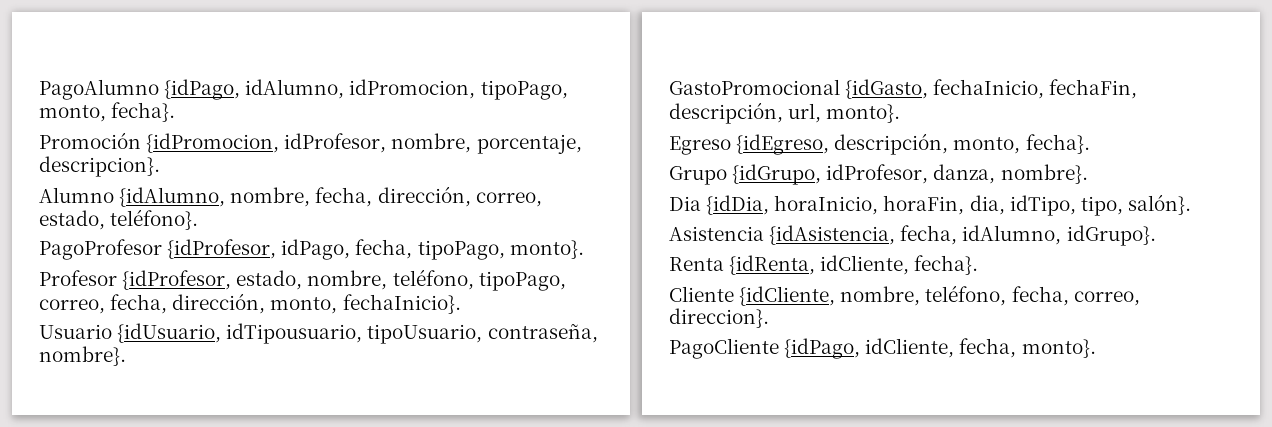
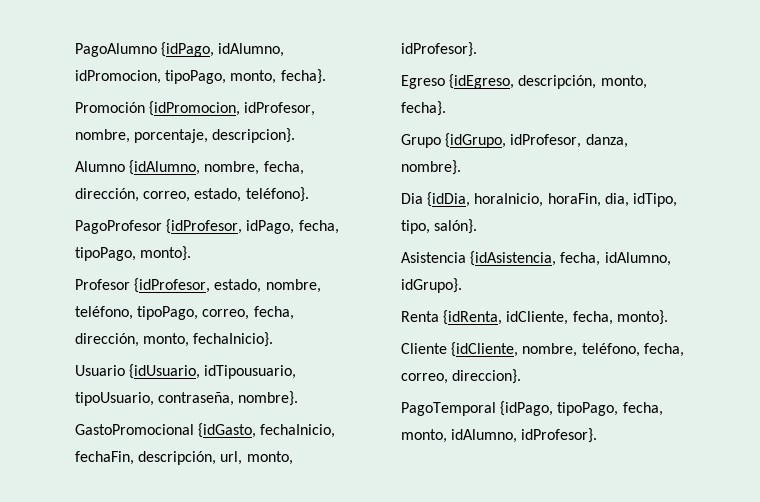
- GastoPromocional {idGasto, fechaInicio, fechaFin, descripción, url, monto}.
+ GastoPromocional {idGasto, fechaInicio, fechaFin, descripción, url, monto, idProfesor}.
- Renta {idRenta, idCliente, fecha}.
+ Renta {idRenta, idCliente, fecha, monto}.
- PagoCliente {idPago, idCliente, fecha, monto}.
+ PagoTemporal {idPago, tipoPago, fecha, monto, idAlumno, idProfesor}.

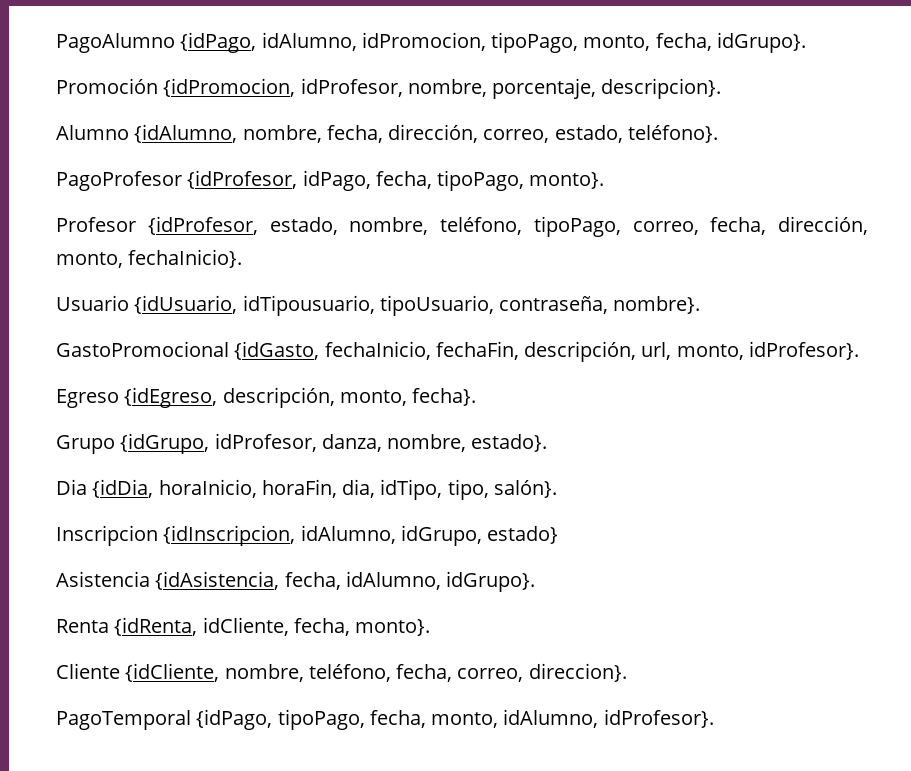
- PagoAlumno {idPago, idAlumno, idPromocion, tipoPago, monto, fecha}.
+ PagoAlumno {idPago, idAlumno, idPromocion, tipoPago, monto, fecha, idGrupo}.
- Grupo {idGrupo, idProfesor, danza, nombre}.
+ Grupo {idGrupo, idProfesor, danza, nombre, estado}.
+ Inscripcion {idInscripcion, idAlumno, idGrupo, estado}

